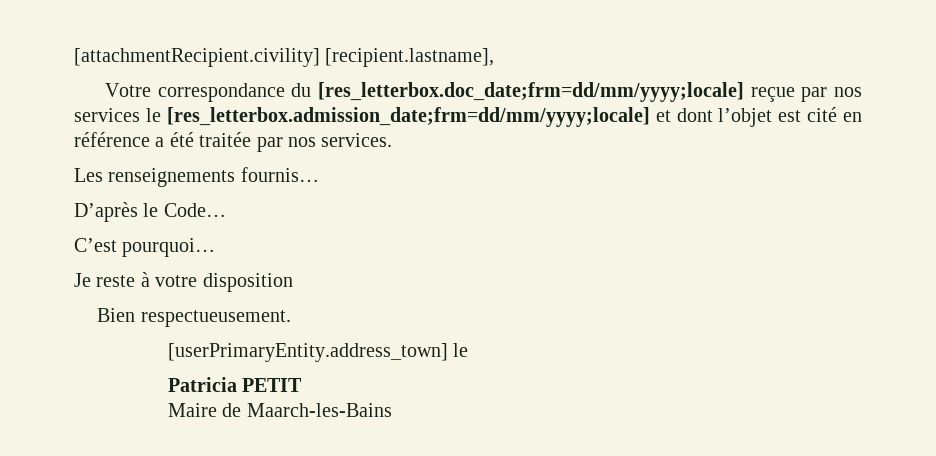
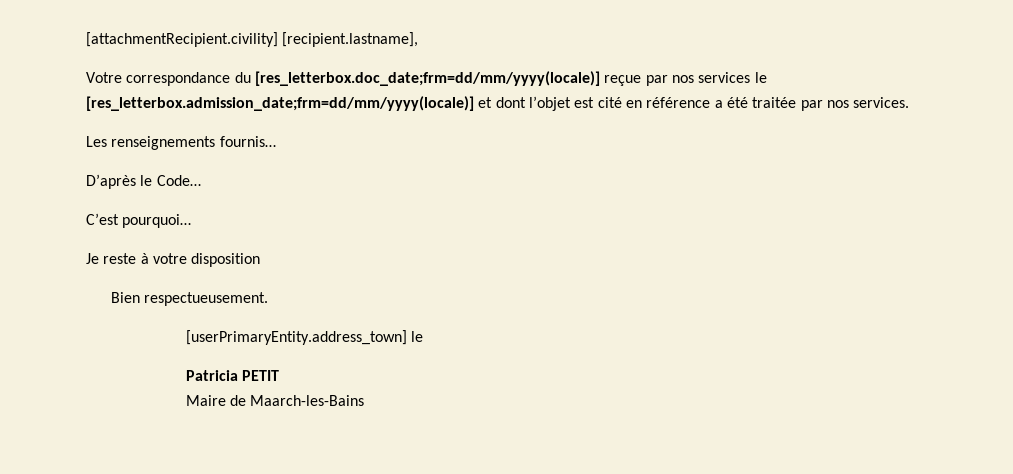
- Votre correspondance du [res_letterbox.doc_date;frm=dd/mm/yyyy;locale] reçue par nos services le [res_letterbox.admission_date;frm=dd/mm/yyyy;locale] et dont l’objet est cité en référence a été traitée par nos services.
+ Votre correspondance du [res_letterbox.doc_date;frm=dd/mm/yyyy(locale)] reçue par nos services le [res_letterbox.admission_date;frm=dd/mm/yyyy(locale)] et dont l’objet est cité en référence a été traitée par nos services.

